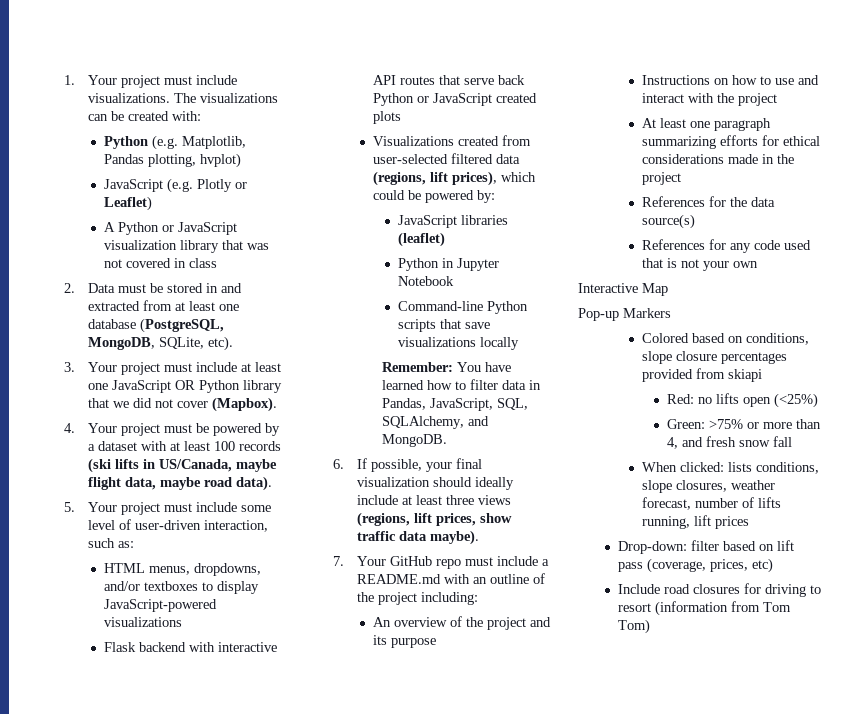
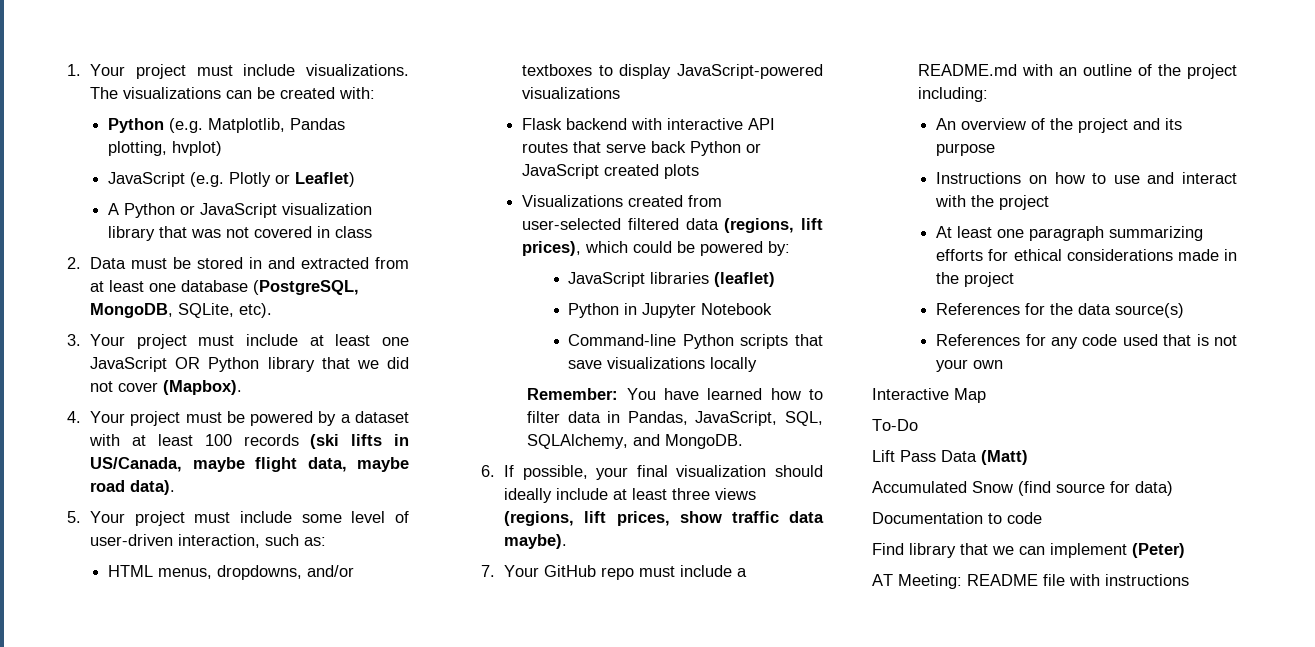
- Pop-up Markers
- Colored based on conditions, slope closure percentages provided from skiapi
- Red: no lifts open (<25%)
- Green: >75% or more than 4, and fresh snow fall
- When clicked: lists conditions, slope closures, weather forecast, number of lifts running, lift prices
- Drop-down: filter based on lift pass (coverage, prices, etc)
- Include road closures for driving to resort (information from Tom Tom)
+ To-Do
+ Lift Pass Data (Matt)
+ Accumulated Snow (find source for data)
+ Documentation to code
+ Find library that we can implement (Peter)
+ AT Meeting: README file with instructions

